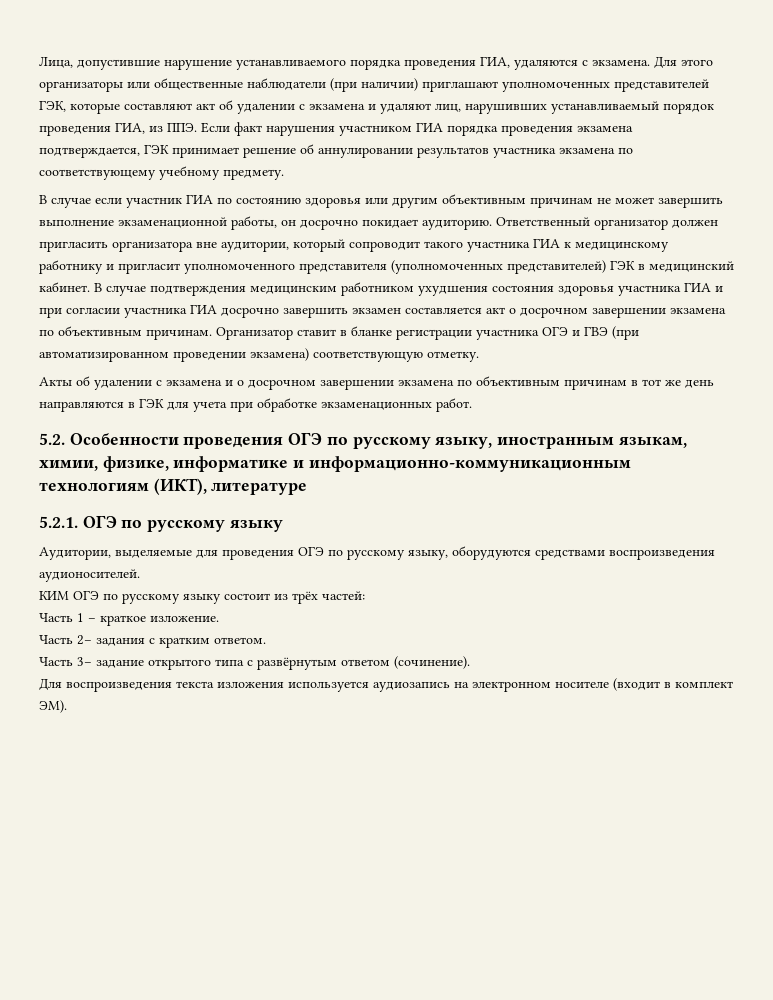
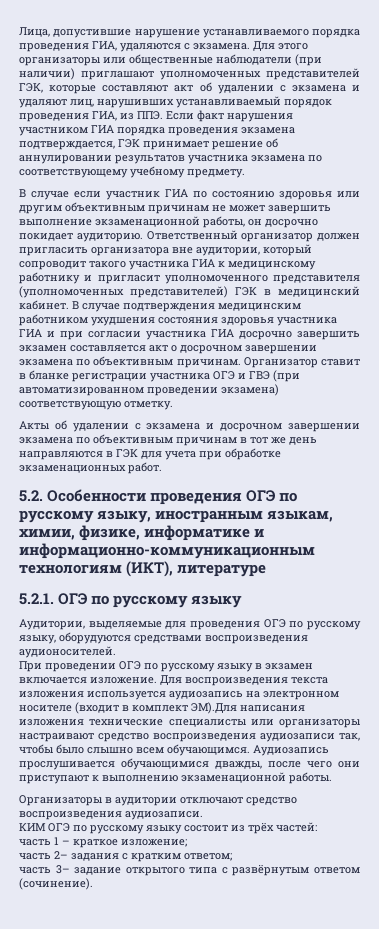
- Акты об удалении с экзамена и о досрочном завершении экзамена по объективным причинам в тот же день направляются в ГЭК для учета при обработке экзаменационных работ.
+ Акты об удалении с экзамена и досрочном завершении экзамена по объективным причинам в тот же день направляются в ГЭК для учета при обработке экзаменационных работ.
+ При проведении ОГЭ по русскому языку в экзамен включается изложение. Для воспроизведения текста изложения используется аудиозапись на электронном носителе (входит в комплект ЭМ).Для написания изложения технические специалисты или организаторы настраивают средство воспроизведения аудиозаписи так, чтобы было слышно всем обучающимся. Аудиозапись прослушивается обучающимися дважды, после чего они приступают к выполнению экзаменационной работы.
+ Организаторы в аудитории отключают средство воспроизведения аудиозаписи.
  КИМ ОГЭ по русскому языку состоит из трёх частей:
- Часть 1 – краткое изложение.
- Часть 2– задания с кратким ответом.
- Часть 3– задание открытого типа с развёрнутым ответом (сочинение).
- Для воспроизведения текста изложения используется аудиозапись на электронном носителе (входит в комплект ЭМ).
+ часть 1 – краткое изложение;
+ часть 2– задания с кратким ответом;
+ часть 3– задание открытого типа с развёрнутым ответом (сочинение).

